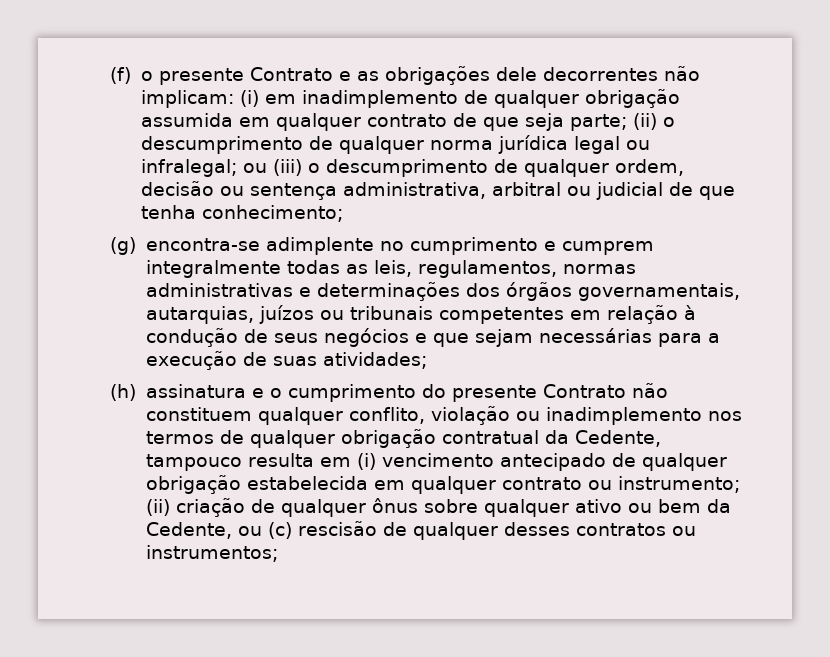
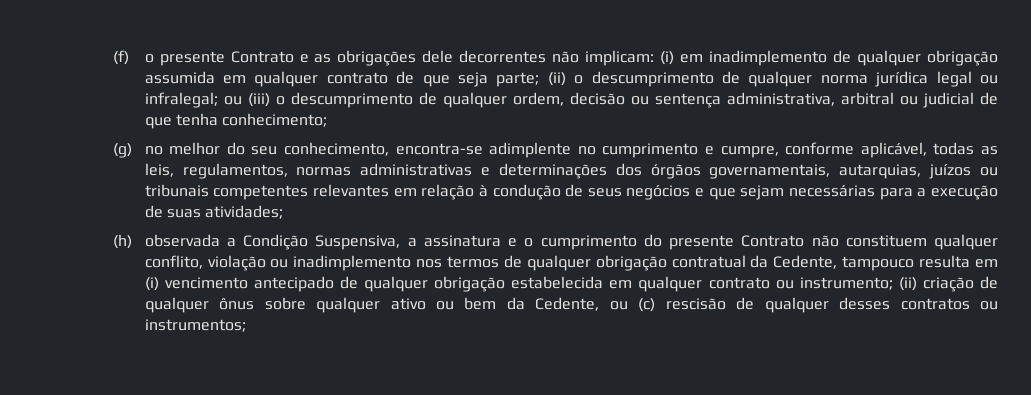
- (g) encontra-se adimplente no cumprimento e cumprem integralmente todas as leis, regulamentos, normas administrativas e determinações dos órgãos governamentais, autarquias, juízos ou tribunais competentes em relação à condução de seus negócios e que sejam necessárias para a execução de suas atividades;
+ (g) no melhor do seu conhecimento, encontra-se adimplente no cumprimento e cumpre, conforme aplicável, todas as leis, regulamentos, normas administrativas e determinações dos órgãos governamentais, autarquias, juízos ou tribunais competentes relevantes em relação à condução de seus negócios e que sejam necessárias para a execução de suas atividades;
- (h) assinatura e o cumprimento do presente Contrato não constituem qualquer conflito, violação ou inadimplemento nos termos de qualquer obrigação contratual da Cedente, tampouco resulta em (i) vencimento antecipado de qualquer obrigação estabelecida em qualquer contrato ou instrumento; (ii) criação de qualquer ônus sobre qualquer ativo ou bem da Cedente, ou (c) rescisão de qualquer desses contratos ou instrumentos;
+ (h) observada a Condição Suspensiva, a assinatura e o cumprimento do presente Contrato não constituem qualquer conflito, violação ou inadimplemento nos termos de qualquer obrigação contratual da Cedente, tampouco resulta em (i) vencimento antecipado de qualquer obrigação estabelecida em qualquer contrato ou instrumento; (ii) criação de qualquer ônus sobre qualquer ativo ou bem da Cedente, ou (c) rescisão de qualquer desses contratos ou instrumentos;

